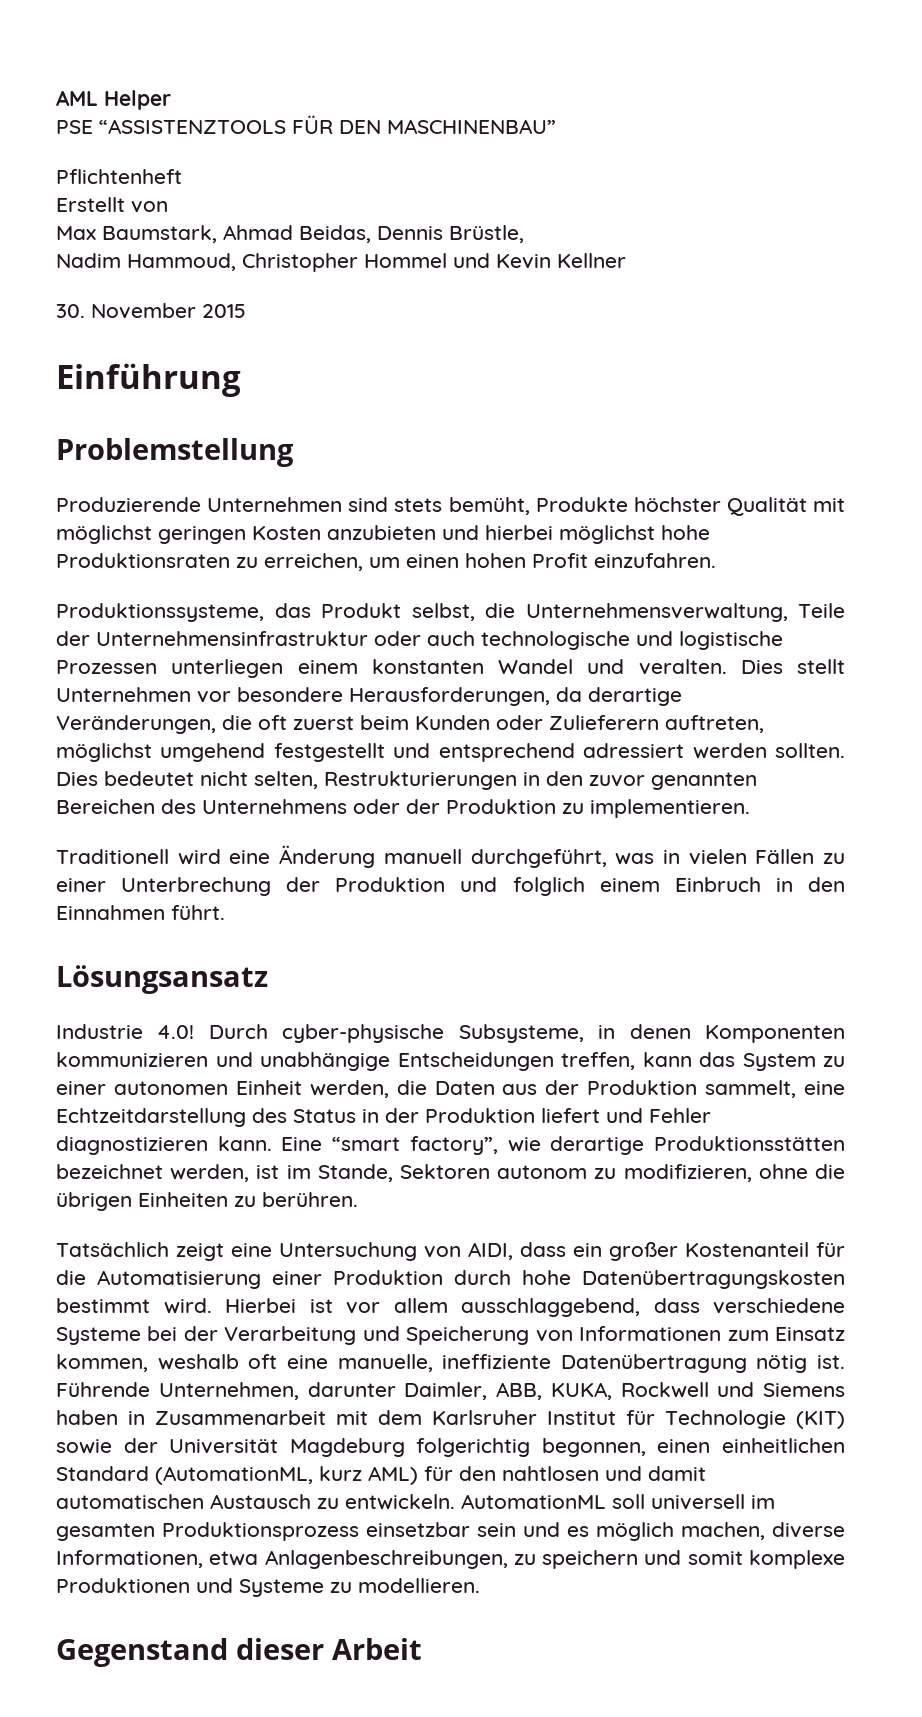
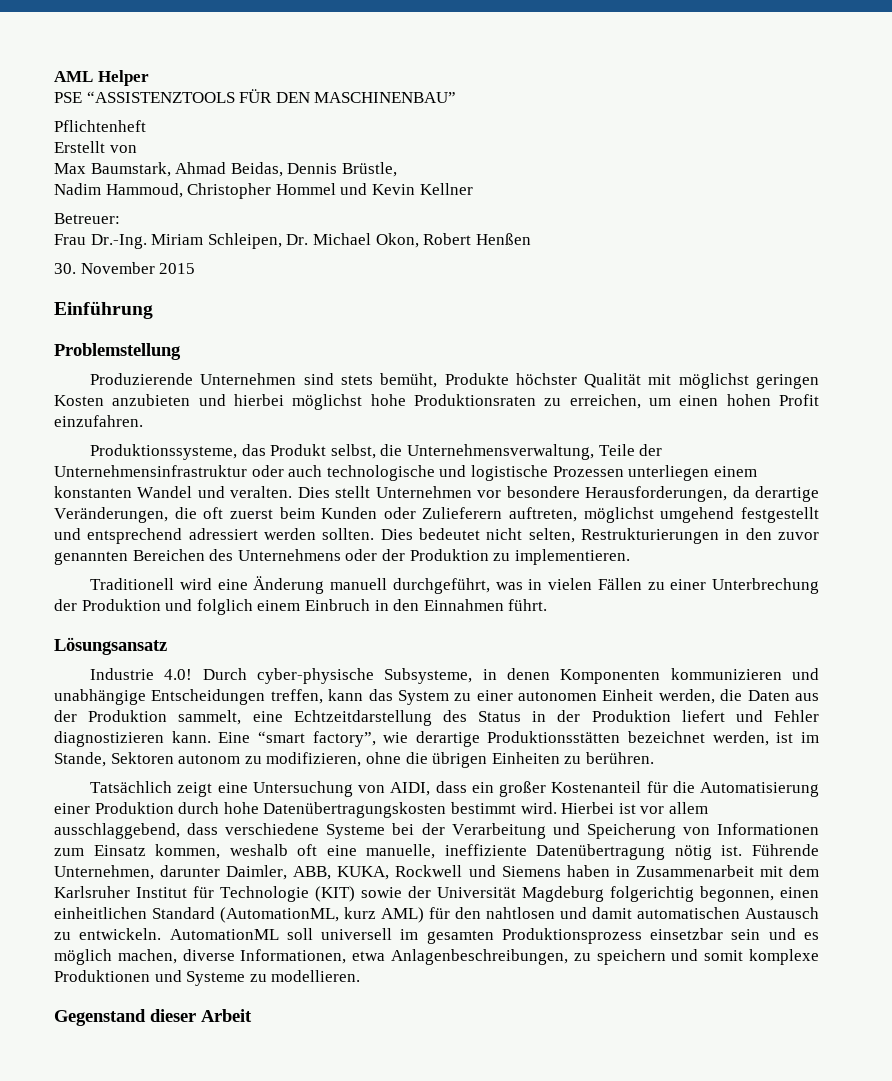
+ Betreuer:
+ Frau Dr.-Ing. Miriam Schleipen, Dr. Michael Okon, Robert Henßen

